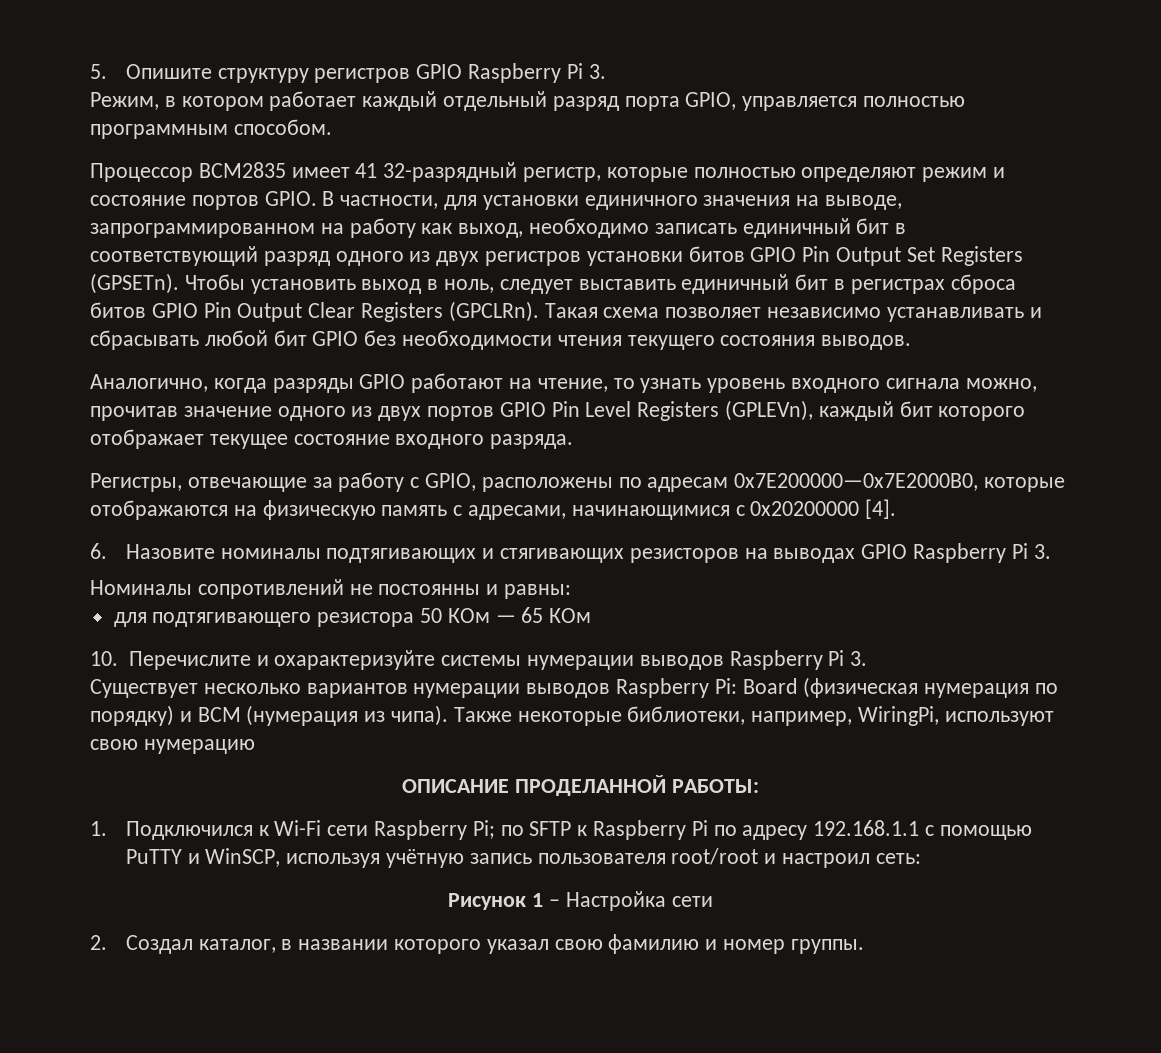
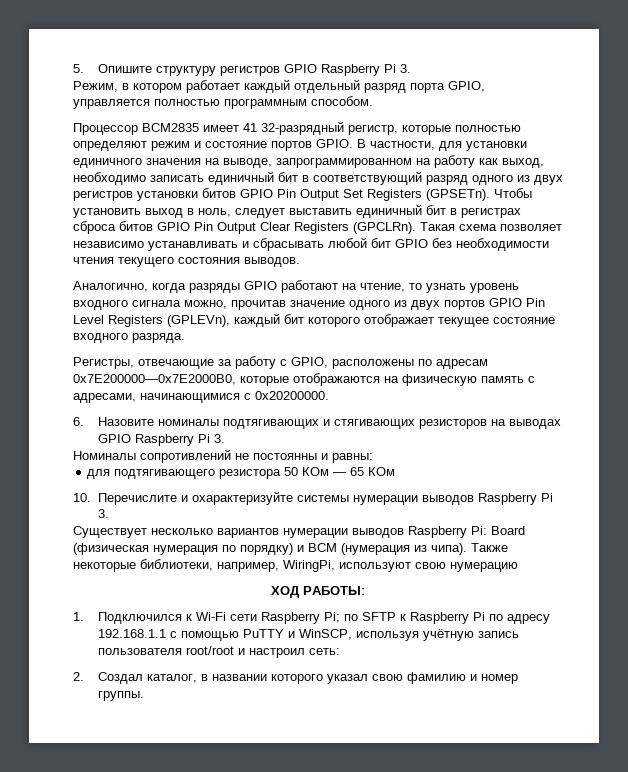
- Регистры, отвечающие за работу с GPIO, расположены по адресам 0x7E200000—0x7E2000B0, которые отображаются на физическую память с адресами, начинающимися с 0x20200000 [4].
+ Регистры, отвечающие за работу с GPIO, расположены по адресам 0x7E200000—0x7E2000B0, которые отображаются на физическую память с адресами, начинающимися с 0x20200000.
- ОПИСАНИЕ ПРОДЕЛАННОЙ РАБОТЫ:
+ ХОД РАБОТЫ:
- Рисунок 1 – Настройка сети

